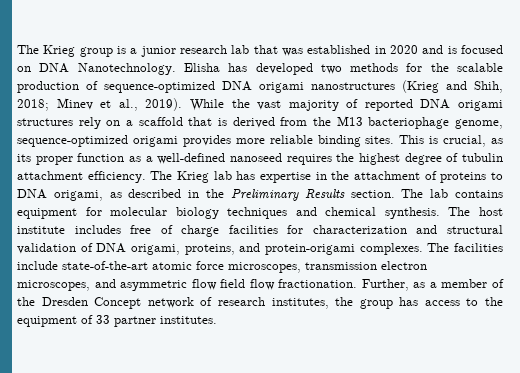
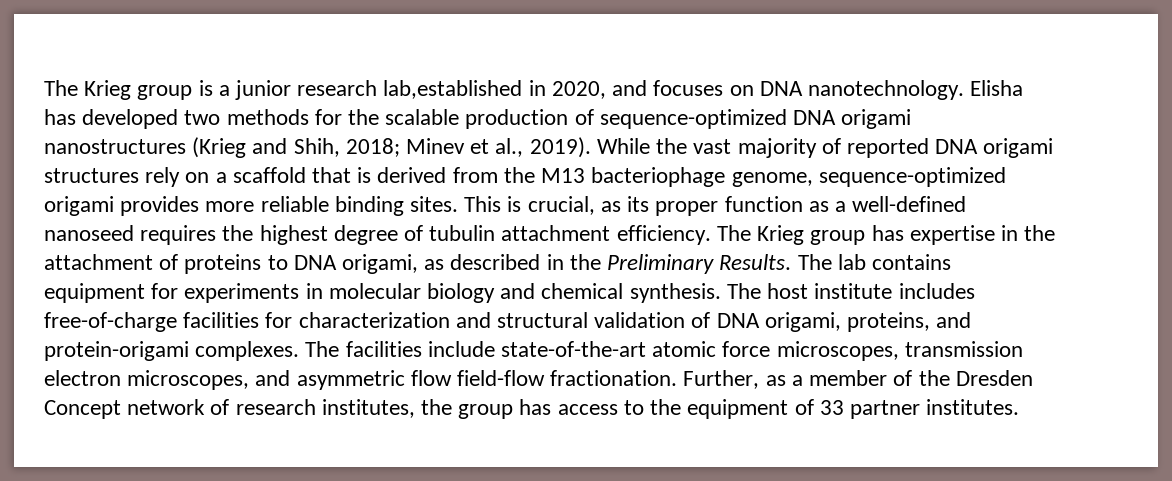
- The Krieg group is a junior research lab that was established in 2020 and is focused on DNA Nanotechnology.
+ The Krieg group is a junior research lab,established in 2020, and focuses on DNA nanotechnology.
- The Krieg lab has expertise in the attachment of proteins to DNA origami, as described in the Preliminary Results section.
+ The Krieg group has expertise in the attachment of proteins to DNA origami, as described in the Preliminary Results.
- The lab contains equipment for molecular biology techniques and chemical synthesis.
+ The lab contains equipment for experiments in molecular biology and chemical synthesis.
- The host institute includes free of charge facilities for characterization and structural validation of DNA origami, proteins, and protein-origami complexes.
+ The host institute includes free-of-charge facilities for characterization and structural validation of DNA origami, proteins, and protein-origami complexes.
- The facilities include state-of-the-art atomic force microscopes, transmission electron microscopes, and asymmetric flow field flow fractionation.
+ The facilities include state-of-the-art atomic force microscopes, transmission electron microscopes, and asymmetric flow field-flow fractionation.

